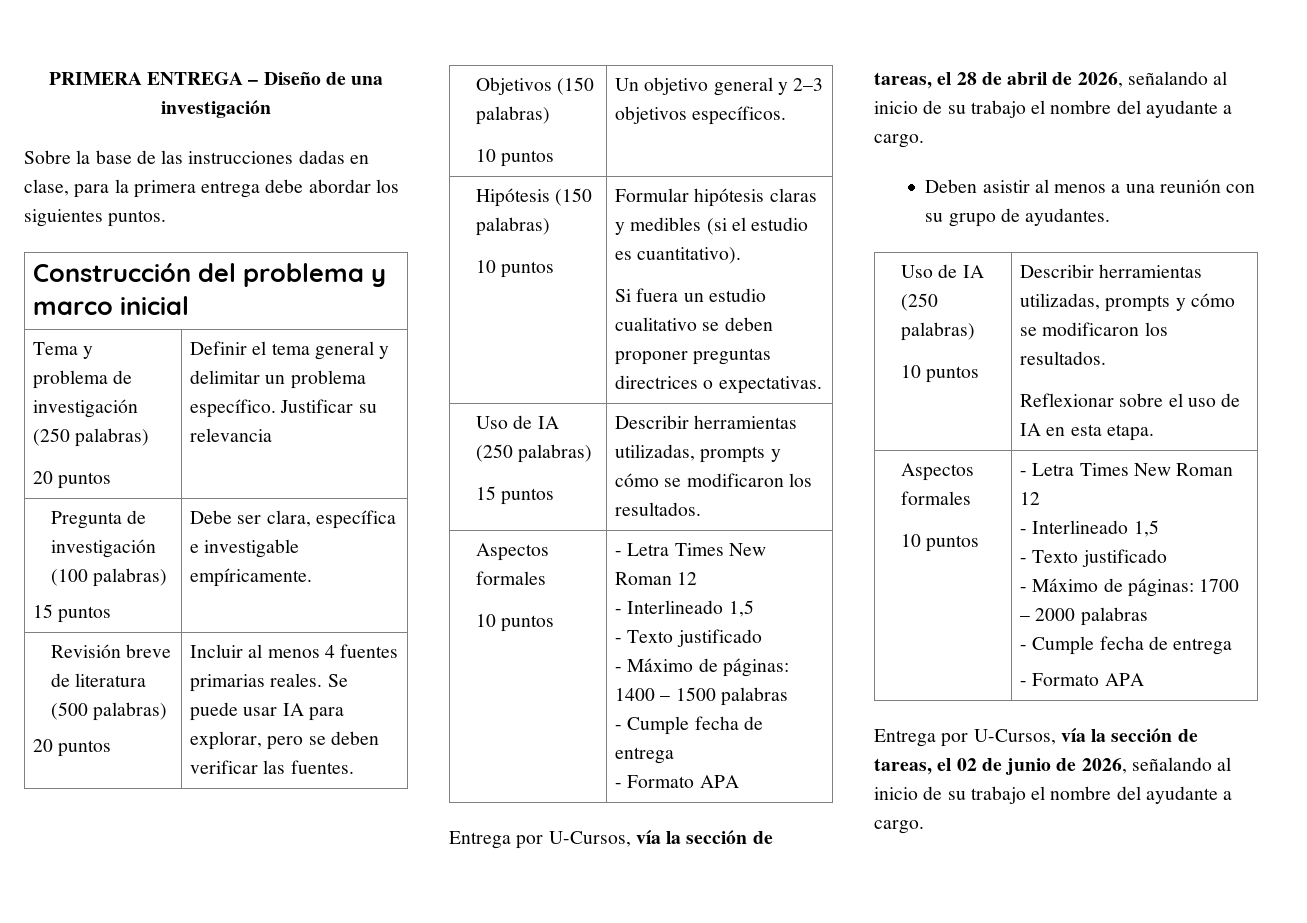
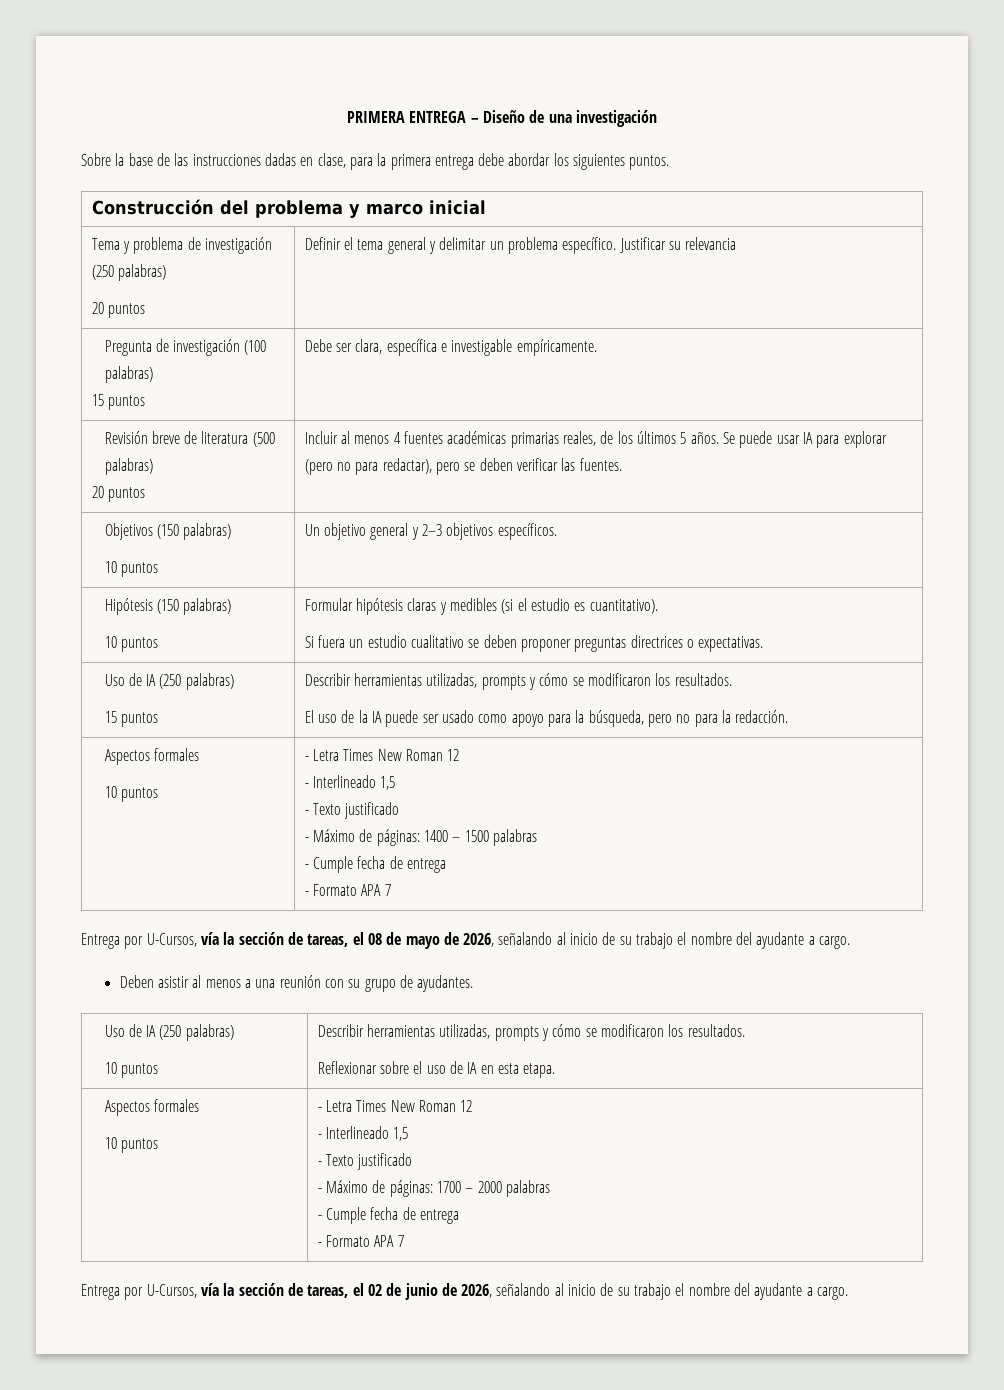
  Revisión breve de literatura (500 palabras)
- 20 puntos | Incluir al menos 4 fuentes primarias reales. Se puede usar IA para explorar, pero se deben verificar las fuentes.
+ 20 puntos | Incluir al menos 4 fuentes académicas primarias reales, de los últimos 5 años. Se puede usar IA para explorar (pero no para redactar), pero se deben verificar las fuentes.
  Hipótesis (150 palabras)
  10 puntos | Formular hipótesis claras y medibles (si el estudio es cuantitativo).
  Si fuera un estudio cualitativo se deben proponer preguntas directrices o expectativas.
  Uso de IA (250 palabras)
  15 puntos | Describir herramientas utilizadas, prompts y cómo se modificaron los resultados.
+ El uso de la IA puede ser usado como apoyo para la búsqueda, pero no para la redacción.
  Aspectos formales
  10 puntos | - Letra Times New Roman 12
  - Interlineado 1,5
  - Texto justificado
  - Máximo de páginas: 1400 – 1500 palabras
  - Cumple fecha de entrega
- - Formato APA
- Entrega por U-Cursos, vía la sección de tareas, el 28 de abril de 2026, señalando al inicio de su trabajo el nombre del ayudante a cargo.
+ - Formato APA 7
+ Entrega por U-Cursos, vía la sección de tareas, el 08 de mayo de 2026, señalando al inicio de su trabajo el nombre del ayudante a cargo.
  Deben asistir al menos a una reunión con su grupo de ayudantes.
  Uso de IA (250 palabras)
  10 puntos | Describir herramientas utilizadas, prompts y cómo se modificaron los resultados.
  Reflexionar sobre el uso de IA en esta etapa.
  Aspectos formales
  10 puntos | - Letra Times New Roman 12
  - Interlineado 1,5
  - Texto justificado
  - Máximo de páginas: 1700 – 2000 palabras
  - Cumple fecha de entrega
- - Formato APA
+ - Formato APA 7

